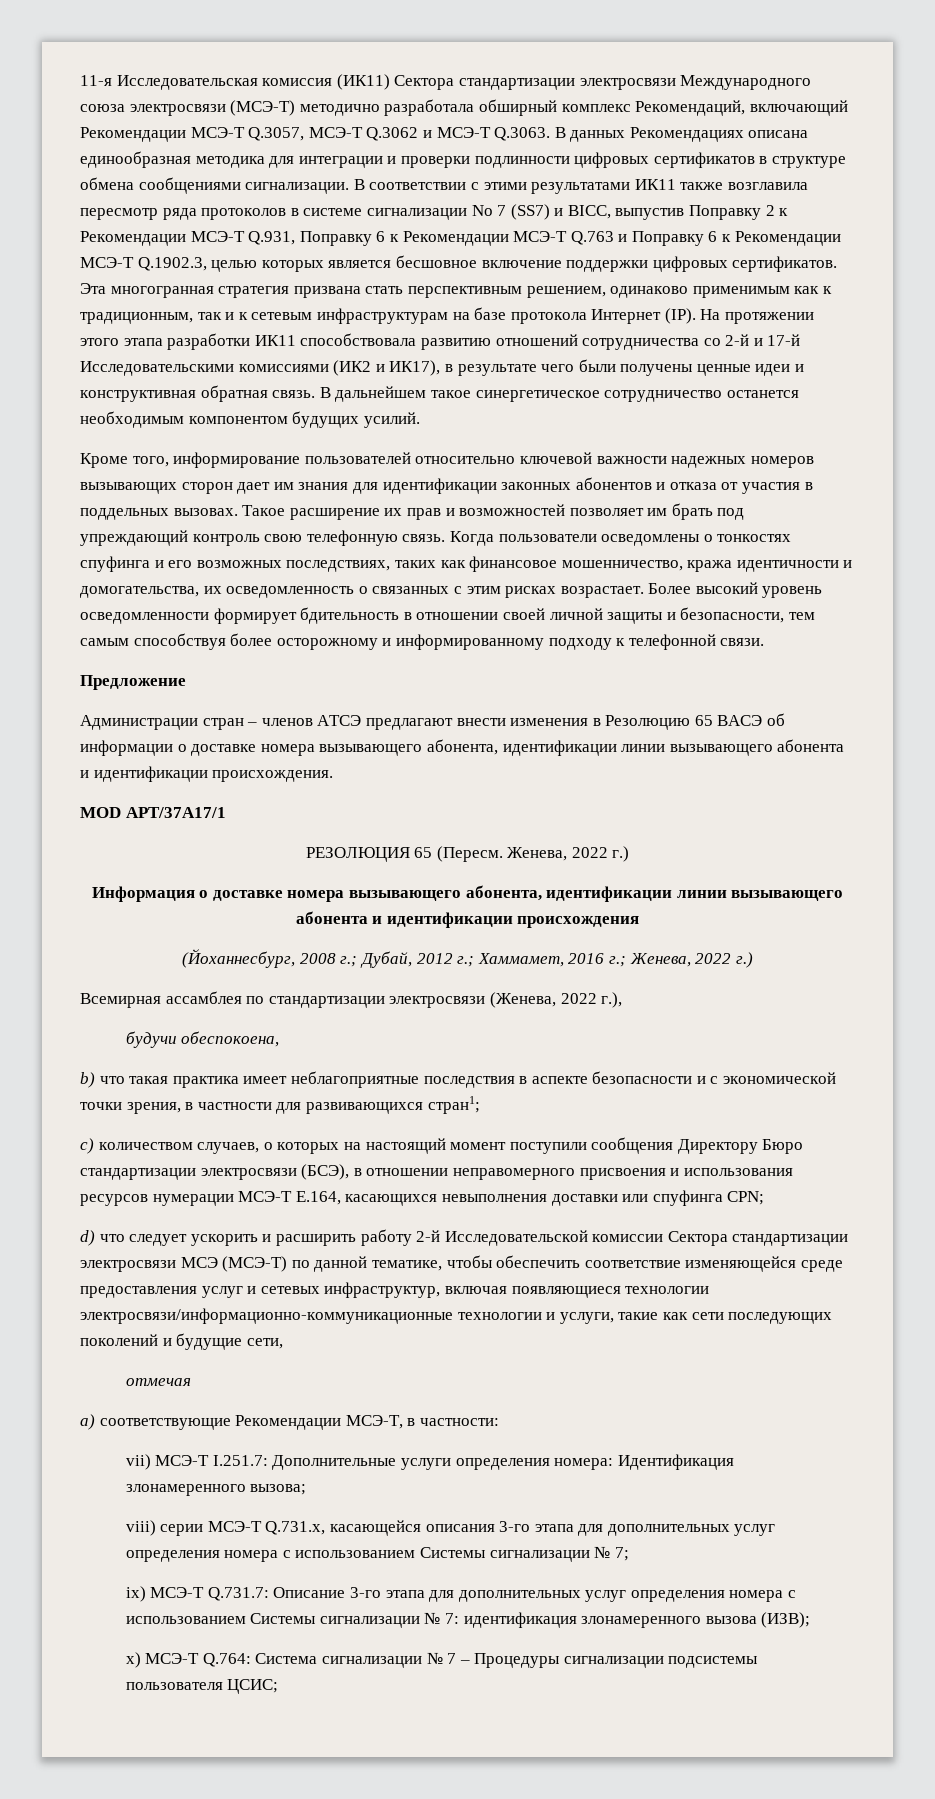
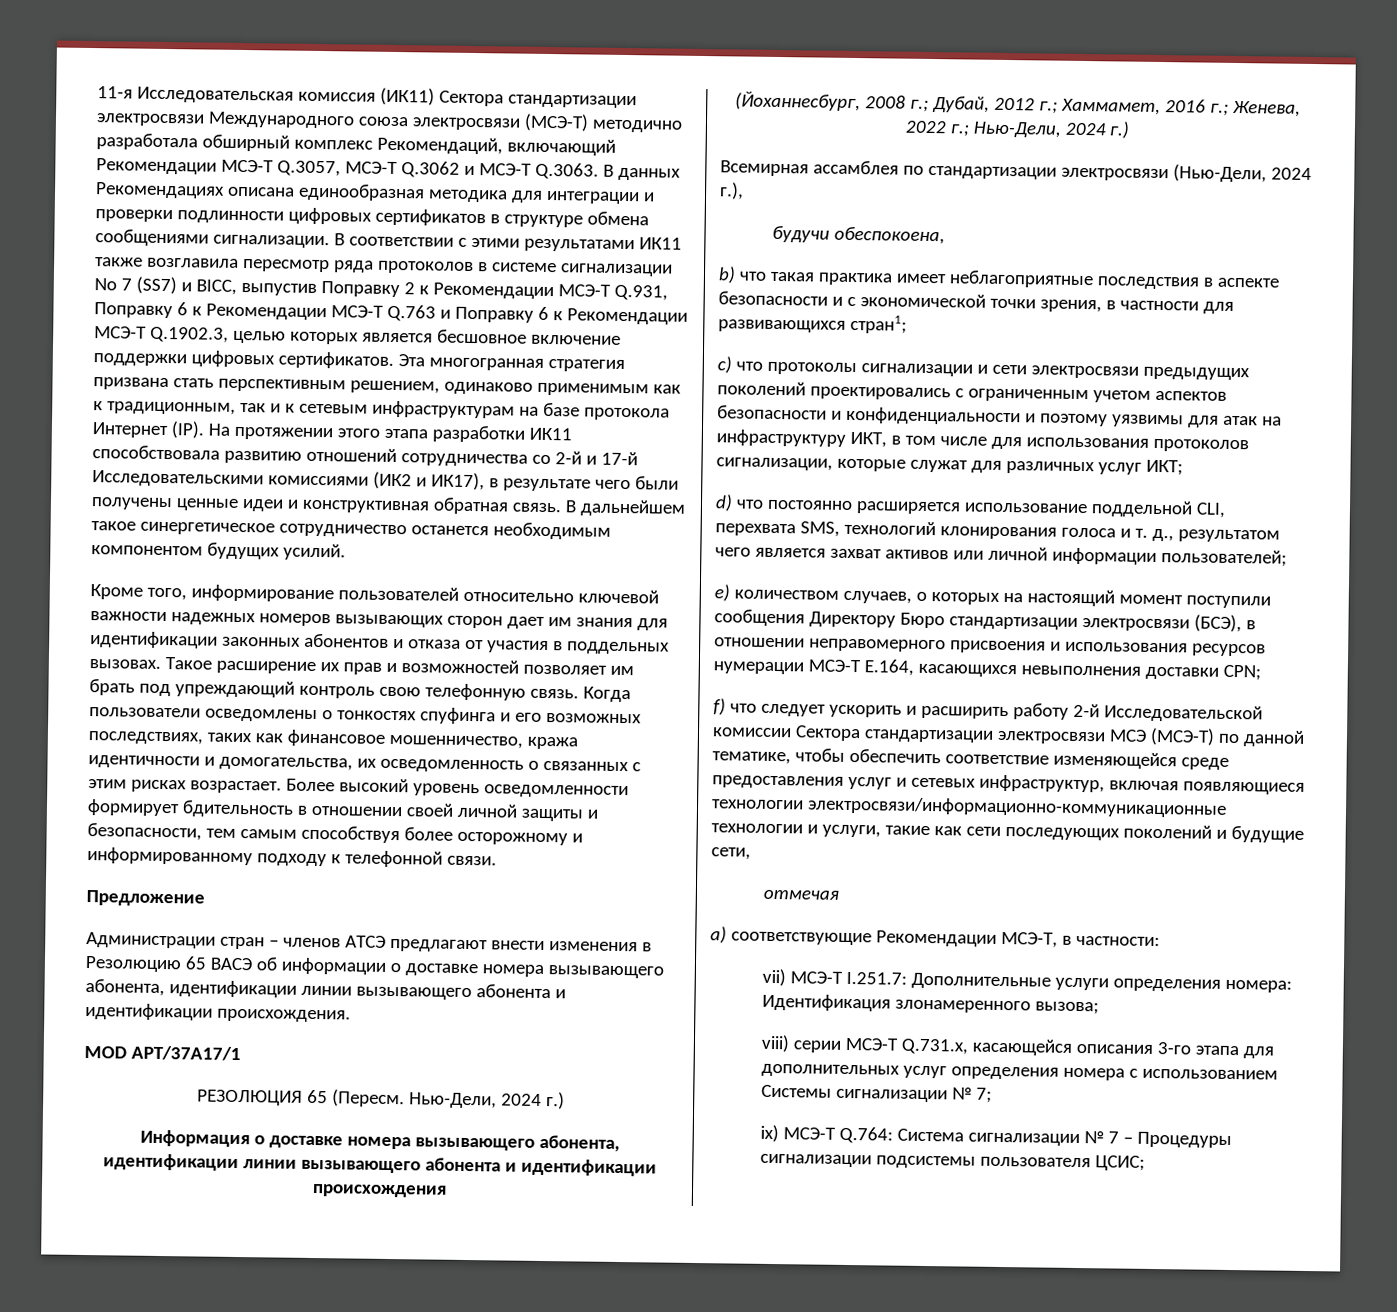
- РЕЗОЛЮЦИЯ 65 (Пересм. Женева, 2022 г.)
+ РЕЗОЛЮЦИЯ 65 (Пересм. Нью-Дели, 2024 г.)
- (Йоханнесбург, 2008 г.; Дубай, 2012 г.; Хаммамет, 2016 г.; Женева, 2022 г.)
+ (Йоханнесбург, 2008 г.; Дубай, 2012 г.; Хаммамет, 2016 г.; Женева, 2022 г.; Нью-Дели, 2024 г.)
- Всемирная ассамблея по стандартизации электросвязи (Женева, 2022 г.),
+ Всемирная ассамблея по стандартизации электросвязи (Нью-Дели, 2024 г.),
- c) количеством случаев, о которых на настоящий момент поступили сообщения Директору Бюро стандартизации электросвязи (БСЭ), в отношении неправомерного присвоения и использования ресурсов нумерации МСЭ-Т Е.164, касающихся невыполнения доставки или спуфинга CPN;
+ c) что протоколы сигнализации и сети электросвязи предыдущих поколений проектировались с ограниченным учетом аспектов безопасности и конфиденциальности и поэтому уязвимы для атак на инфраструктуру ИКТ, в том числе для использования протоколов сигнализации, которые служат для различных услуг ИКТ;
+ d) что постоянно расширяется использование поддельной CLI, перехвата SMS, технологий клонирования голоса и т. д., результатом чего является захват активов или личной информации пользователей;
+ e) количеством случаев, о которых на настоящий момент поступили сообщения Директору Бюро стандартизации электросвязи (БСЭ), в отношении неправомерного присвоения и использования ресурсов нумерации МСЭ-Т Е.164, касающихся невыполнения доставки CPN;
- d) что следует ускорить и расширить работу 2-й Исследовательской комиссии Сектора стандартизации электросвязи МСЭ (МСЭ-Т) по данной тематике, чтобы обеспечить соответствие изменяющейся среде предоставления услуг и сетевых инфраструктур, включая появляющиеся технологии электросвязи/информационно-коммуникационные технологии и услуги, такие как сети последующих поколений и будущие сети,
+ f) что следует ускорить и расширить работу 2-й Исследовательской комиссии Сектора стандартизации электросвязи МСЭ (МСЭ-Т) по данной тематике, чтобы обеспечить соответствие изменяющейся среде предоставления услуг и сетевых инфраструктур, включая появляющиеся технологии электросвязи/информационно-коммуникационные технологии и услуги, такие как сети последующих поколений и будущие сети,
- ix) МСЭ-Т Q.731.7: Описание 3-го этапа для дополнительных услуг определения номера с использованием Системы сигнализации № 7: идентификация злонамеренного вызова (ИЗВ);
- x) МСЭ-Т Q.764: Система сигнализации № 7 – Процедуры сигнализации подсистемы пользователя ЦСИС;
+ ix) МСЭ-Т Q.764: Система сигнализации № 7 – Процедуры сигнализации подсистемы пользователя ЦСИС;

